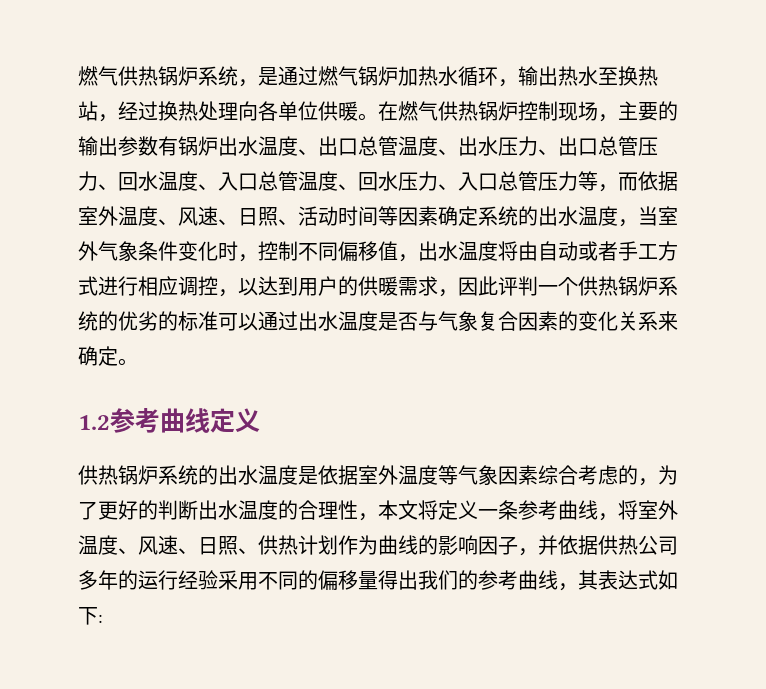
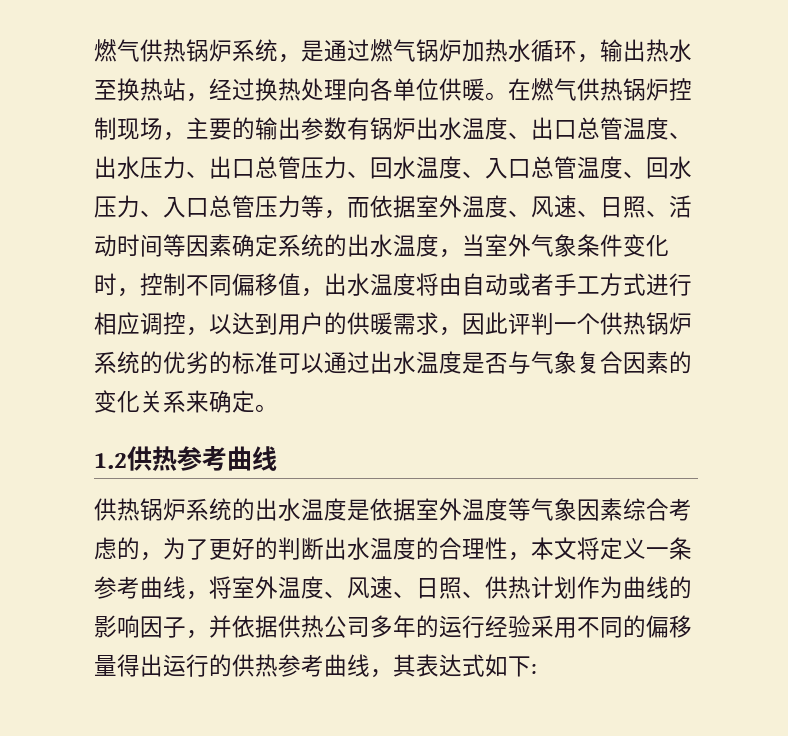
- 1.2参考曲线定义
+ 1.2供热参考曲线
- 供热锅炉系统的出水温度是依据室外温度等气象因素综合考虑的，为了更好的判断出水温度的合理性，本文将定义一条参考曲线，将室外温度、风速、日照、供热计划作为曲线的影响因子，并依据供热公司多年的运行经验采用不同的偏移量得出我们的参考曲线，其表达式如下:
+ 供热锅炉系统的出水温度是依据室外温度等气象因素综合考虑的，为了更好的判断出水温度的合理性，本文将定义一条参考曲线，将室外温度、风速、日照、供热计划作为曲线的影响因子，并依据供热公司多年的运行经验采用不同的偏移量得出运行的供热参考曲线，其表达式如下:

